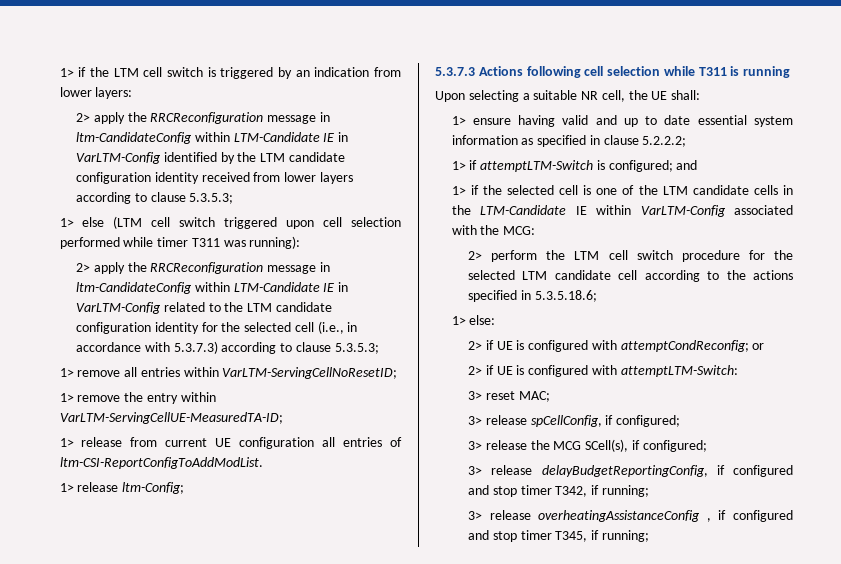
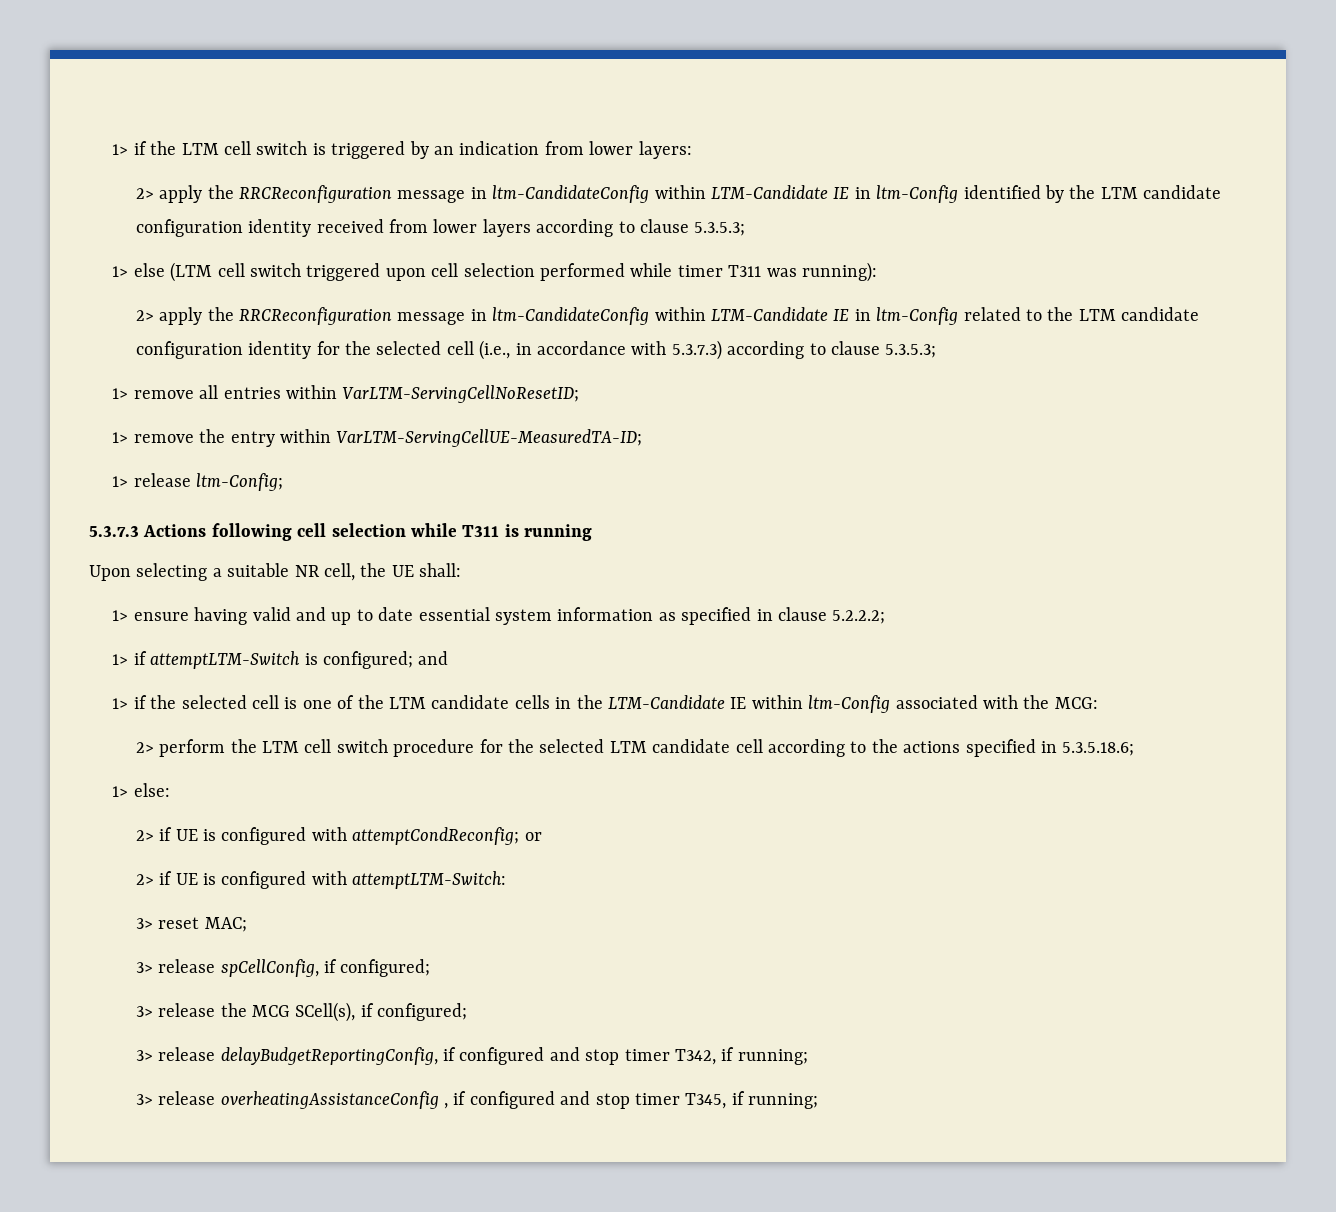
- 2> apply the RRCReconfiguration message in ltm-CandidateConfig within LTM-Candidate IE in VarLTM-Config identified by the LTM candidate configuration identity received from lower layers according to clause 5.3.5.3;
+ 2> apply the RRCReconfiguration message in ltm-CandidateConfig within LTM-Candidate IE in ltm-Config identified by the LTM candidate configuration identity received from lower layers according to clause 5.3.5.3;
- 2> apply the RRCReconfiguration message in ltm-CandidateConfig within LTM-Candidate IE in VarLTM-Config related to the LTM candidate configuration identity for the selected cell (i.e., in accordance with 5.3.7.3) according to clause 5.3.5.3;
+ 2> apply the RRCReconfiguration message in ltm-CandidateConfig within LTM-Candidate IE in ltm-Config related to the LTM candidate configuration identity for the selected cell (i.e., in accordance with 5.3.7.3) according to clause 5.3.5.3;
- 1> release from current UE configuration all entries of ltm-CSI-ReportConfigToAddModList.
- 1> if the selected cell is one of the LTM candidate cells in the LTM-Candidate IE within VarLTM-Config associated with the MCG:
+ 1> if the selected cell is one of the LTM candidate cells in the LTM-Candidate IE within ltm-Config associated with the MCG:

